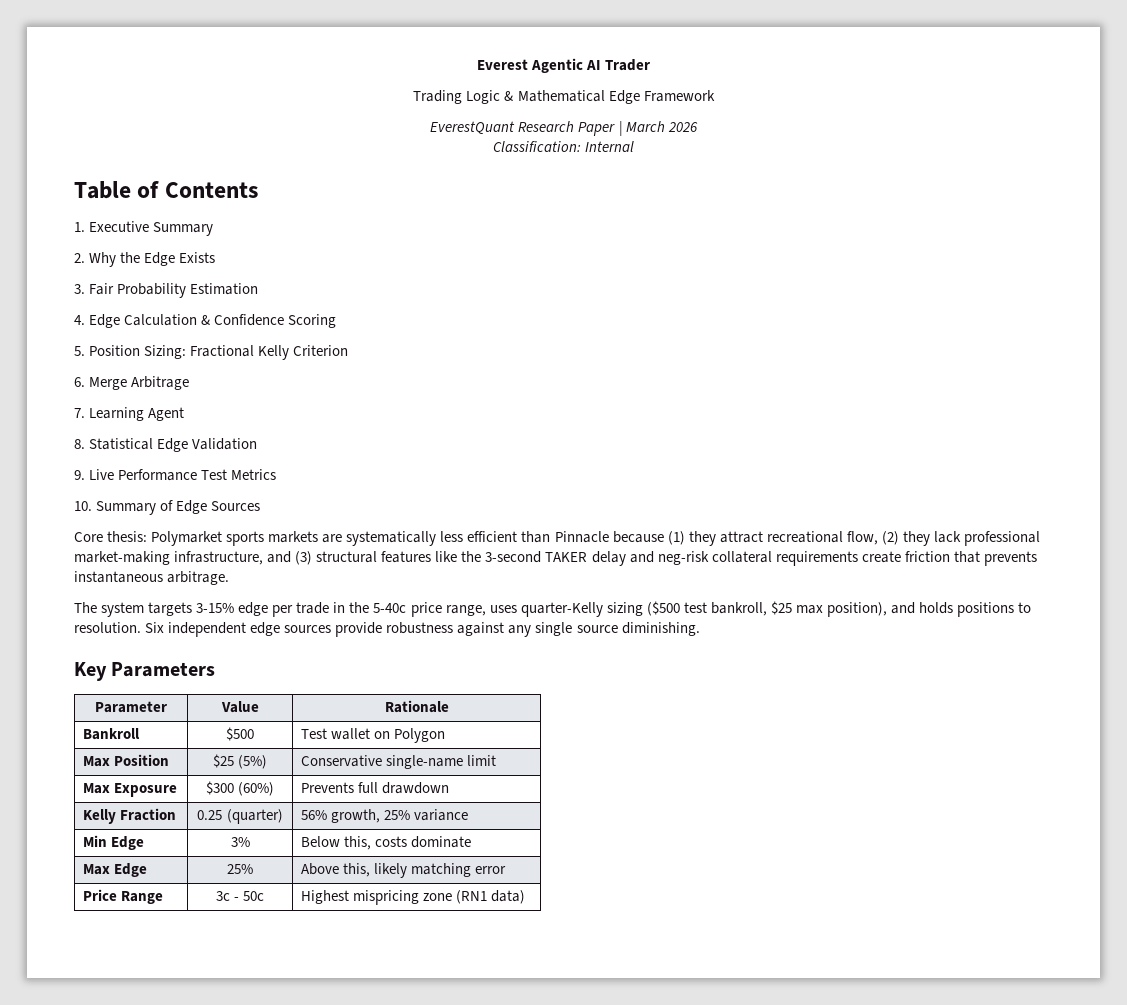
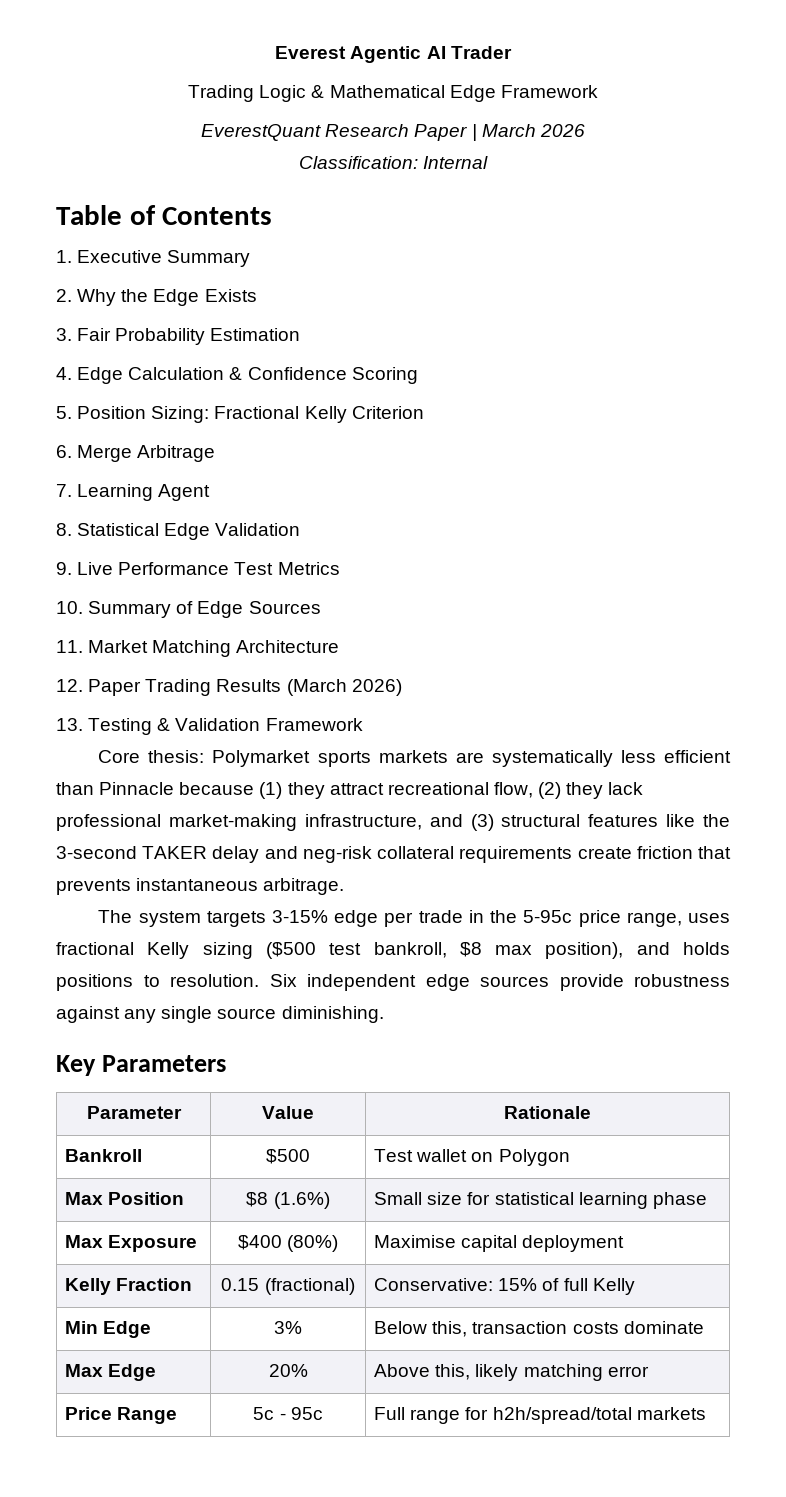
+ 11. Market Matching Architecture
+ 12. Paper Trading Results (March 2026)
+ 13. Testing & Validation Framework
- The system targets 3-15% edge per trade in the 5-40c price range, uses quarter-Kelly sizing ($500 test bankroll, $25 max position), and holds positions to resolution.
+ The system targets 3-15% edge per trade in the 5-95c price range, uses fractional Kelly sizing ($500 test bankroll, $8 max position), and holds positions to resolution.
- Max Position | $25 (5%) | Conservative single-name limit
- Max Exposure | $300 (60%) | Prevents full drawdown
- Kelly Fraction | 0.25 (quarter) | 56% growth, 25% variance
+ Max Position | $8 (1.6%) | Small size for statistical learning phase
+ Max Exposure | $400 (80%) | Maximise capital deployment
+ Kelly Fraction | 0.15 (fractional) | Conservative: 15% of full Kelly
- Min Edge | 3% | Below this, costs dominate
+ Min Edge | 3% | Below this, transaction costs dominate
- Max Edge | 25% | Above this, likely matching error
+ Max Edge | 20% | Above this, likely matching error
- Price Range | 3c - 50c | Highest mispricing zone (RN1 data)
+ Price Range | 5c - 95c | Full range for h2h/spread/total markets

